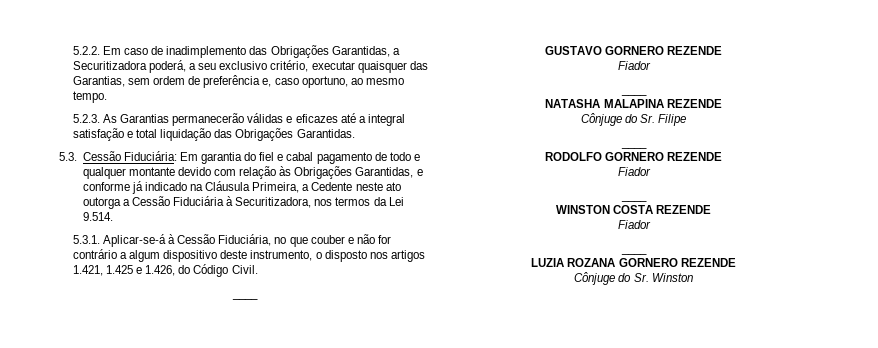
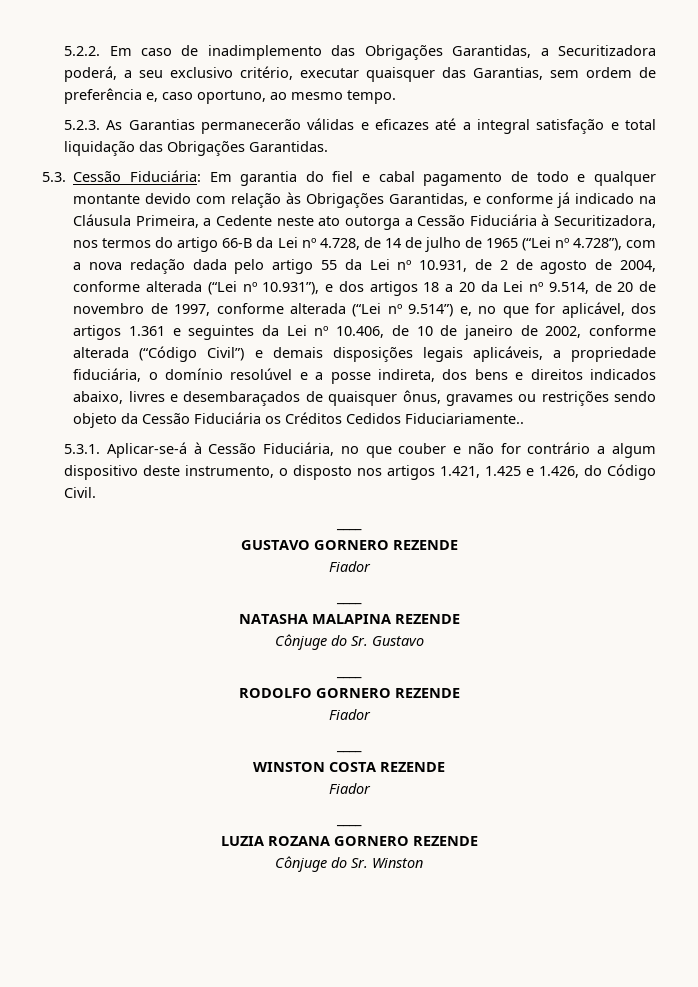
- 5.3. Cessão Fiduciária: Em garantia do fiel e cabal pagamento de todo e qualquer montante devido com relação às Obrigações Garantidas, e conforme já indicado na Cláusula Primeira, a Cedente neste ato outorga a Cessão Fiduciária à Securitizadora, nos termos da Lei 9.514.
+ 5.3. Cessão Fiduciária: Em garantia do fiel e cabal pagamento de todo e qualquer montante devido com relação às Obrigações Garantidas, e conforme já indicado na Cláusula Primeira, a Cedente neste ato outorga a Cessão Fiduciária à Securitizadora, nos termos do artigo 66-B da Lei nº 4.728, de 14 de julho de 1965 (“Lei nº 4.728”), com a nova redação dada pelo artigo 55 da Lei nº 10.931, de 2 de agosto de 2004, conforme alterada (“Lei nº 10.931”), e dos artigos 18 a 20 da Lei nº 9.514, de 20 de novembro de 1997, conforme alterada (“Lei nº 9.514”) e, no que for aplicável, dos artigos 1.361 e seguintes da Lei nº 10.406, de 10 de janeiro de 2002, conforme alterada (“Código Civil”) e demais disposições legais aplicáveis, a propriedade fiduciária, o domínio resolúvel e a posse indireta, dos bens e direitos indicados abaixo, livres e desembaraçados de quaisquer ônus, gravames ou restrições sendo objeto da Cessão Fiduciária os Créditos Cedidos Fiduciariamente..
- Cônjuge do Sr. Filipe
+ Cônjuge do Sr. Gustavo

